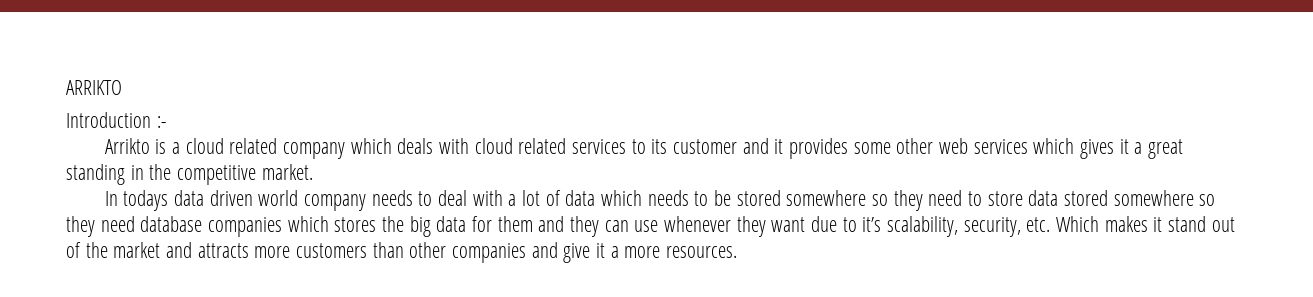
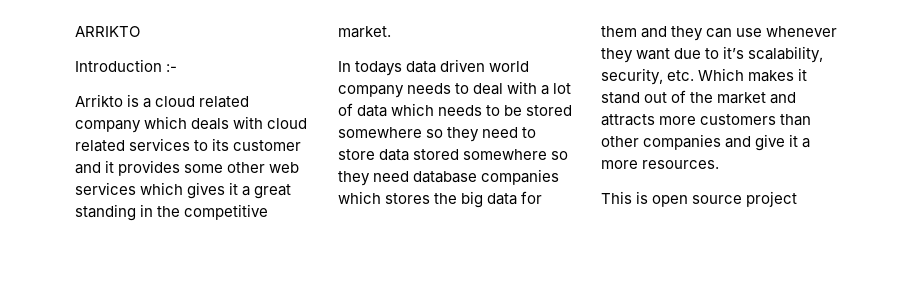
+ This is open source project

